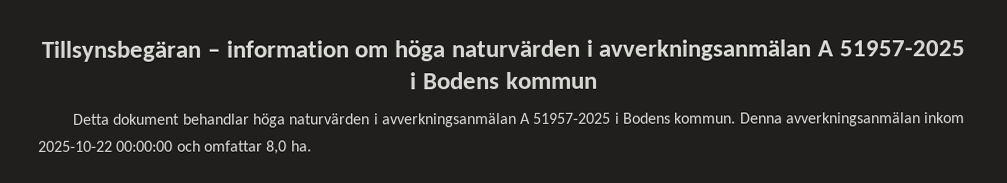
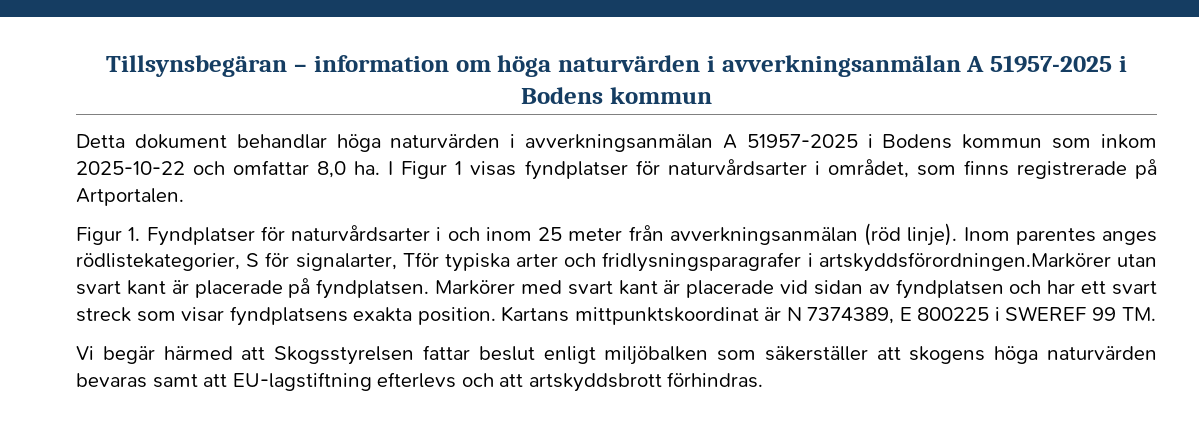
- Detta dokument behandlar höga naturvärden i avverkningsanmälan A 51957-2025 i Bodens kommun. Denna avverkningsanmälan inkom 2025-10-22 00:00:00 och omfattar 8,0 ha.
+ Detta dokument behandlar höga naturvärden i avverkningsanmälan A 51957-2025 i Bodens kommun som inkom 2025-10-22 och omfattar 8,0 ha.
+ I Figur 1 visas fyndplatser för naturvårdsarter i området, som finns registrerade på Artportalen.
+ Figur 1. Fyndplatser för naturvårdsarter i och inom 25 meter från avverkningsanmälan (röd linje). Inom parentes anges rödlistekategorier, S för signalarter, Tför typiska arter och fridlysningsparagrafer i artskyddsförordningen.Markörer utan svart kant är placerade på fyndplatsen. Markörer med svart kant är placerade vid sidan av fyndplatsen och har ett svart streck som visar fyndplatsens exakta position. Kartans mittpunktskoordinat är N 7374389, E 800225 i SWEREF 99 TM.
+ Vi begär härmed att Skogsstyrelsen fattar beslut enligt miljöbalken som säkerställer att skogens höga naturvärden bevaras samt att EU-lagstiftning efterlevs och att artskyddsbrott förhindras.

